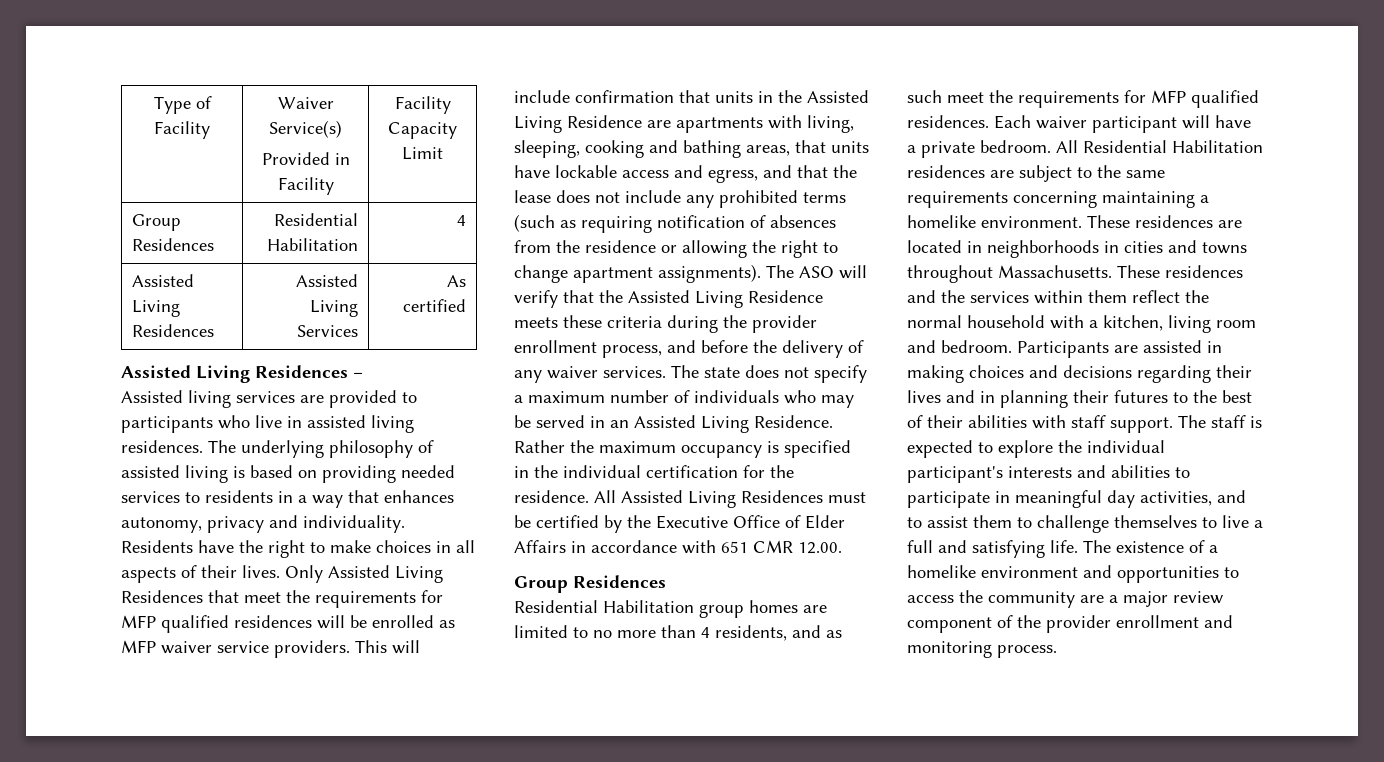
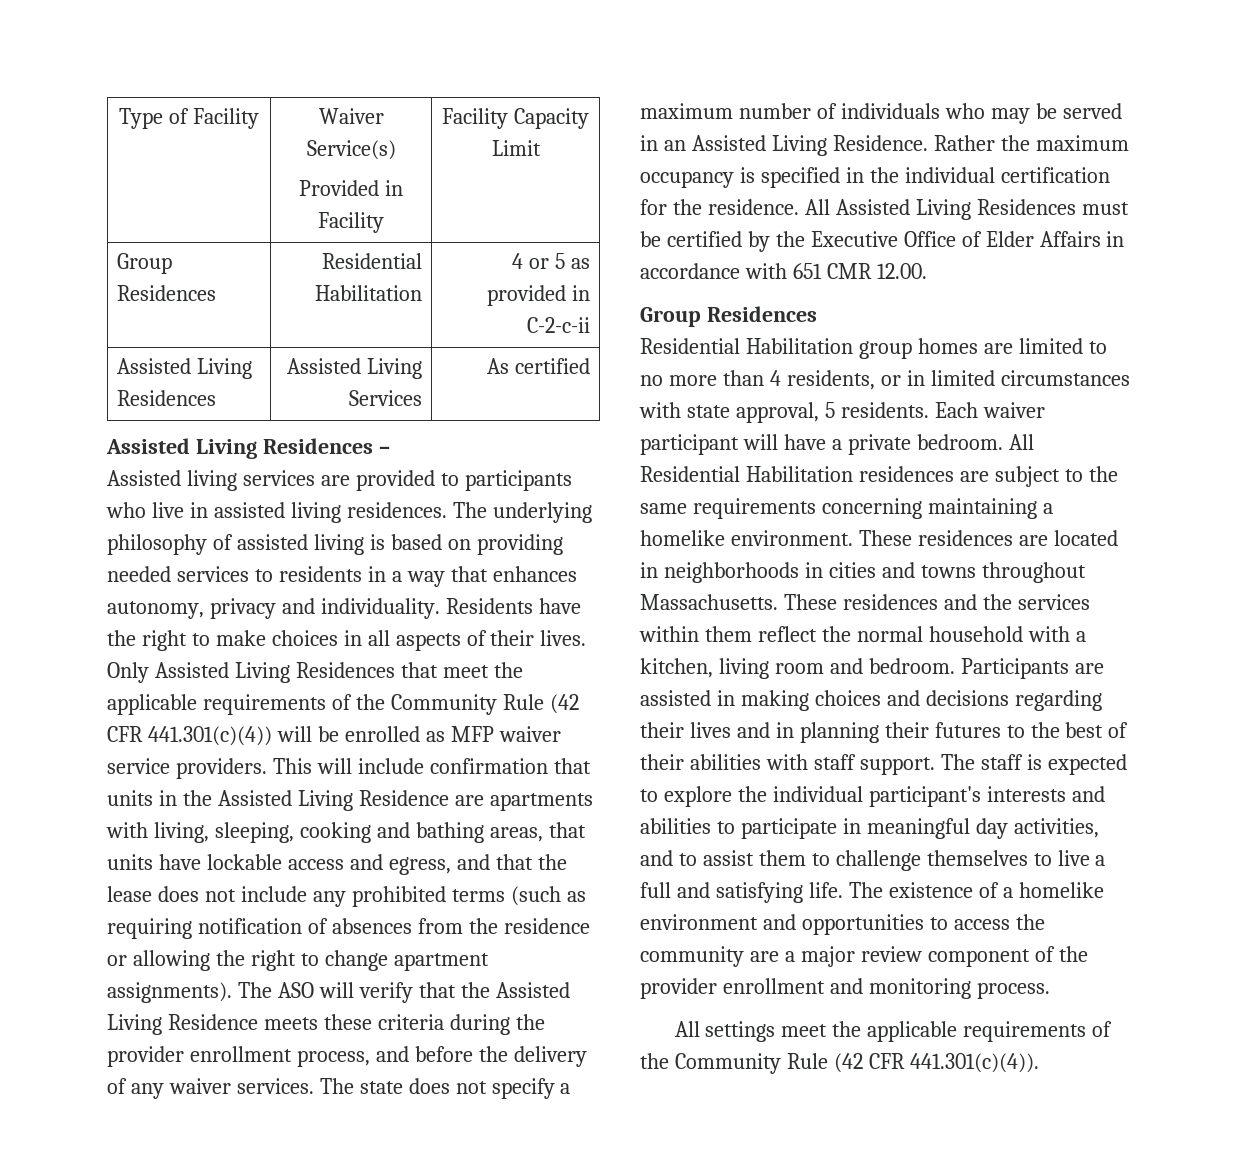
- Group Residences | Residential Habilitation | 4
+ Group Residences | Residential Habilitation | 4 or 5 as provided in C-2-c-ii
- Only Assisted Living Residences that meet the requirements for MFP qualified residences will be enrolled as MFP waiver service providers.
+ Only Assisted Living Residences that meet the applicable requirements of the Community Rule (42 CFR 441.301(c)(4)) will be enrolled as MFP waiver service providers.
- Residential Habilitation group homes are limited to no more than 4 residents, and as such meet the requirements for MFP qualified residences.
+ Residential Habilitation group homes are limited to no more than 4 residents, or in limited circumstances with state approval, 5 residents.
+ All settings meet the applicable requirements of the Community Rule (42 CFR 441.301(c)(4)).

